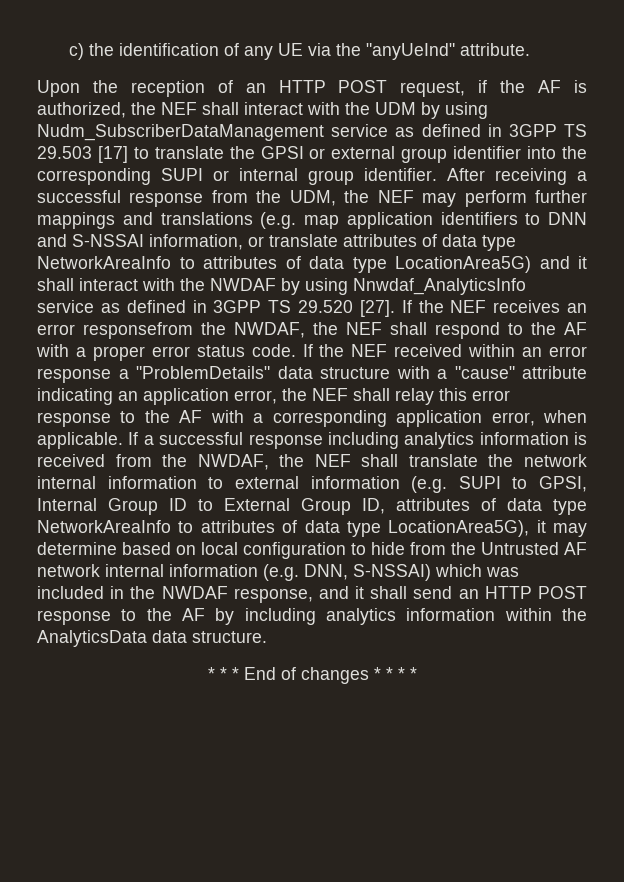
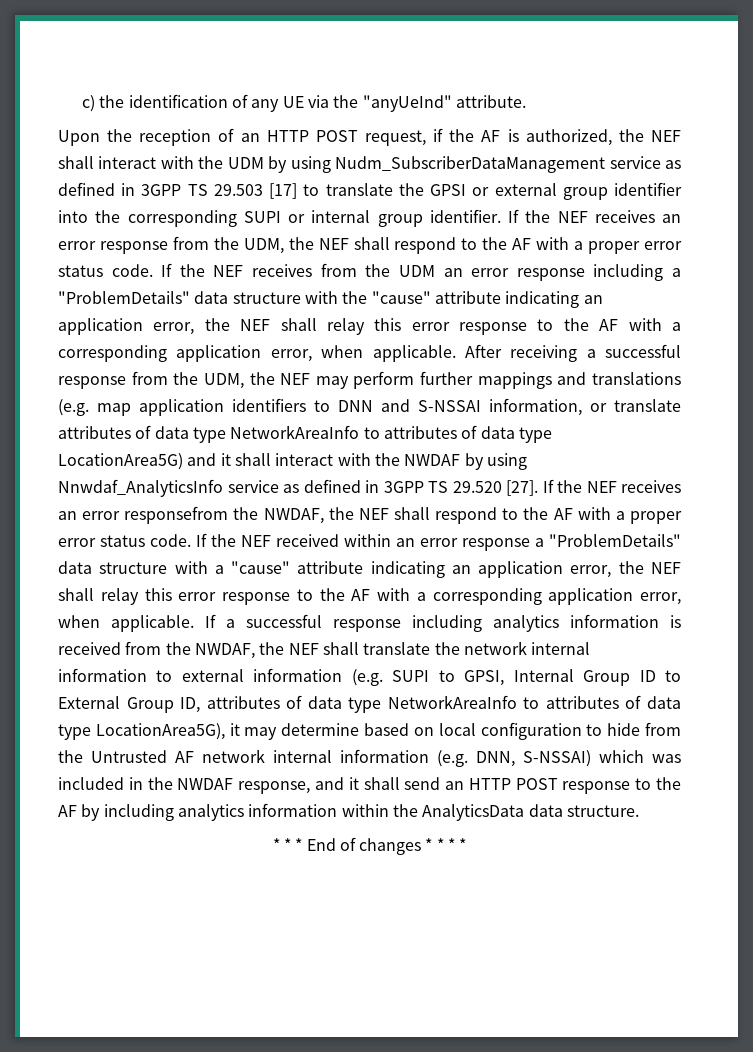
+ If the NEF receives an error response from the UDM, the NEF shall respond to the AF with a proper error status code. If the NEF receives from the UDM an error response including a "ProblemDetails" data structure with the "cause" attribute indicating an application error, the NEF shall relay this error response to the AF with a corresponding application error, when applicable.

